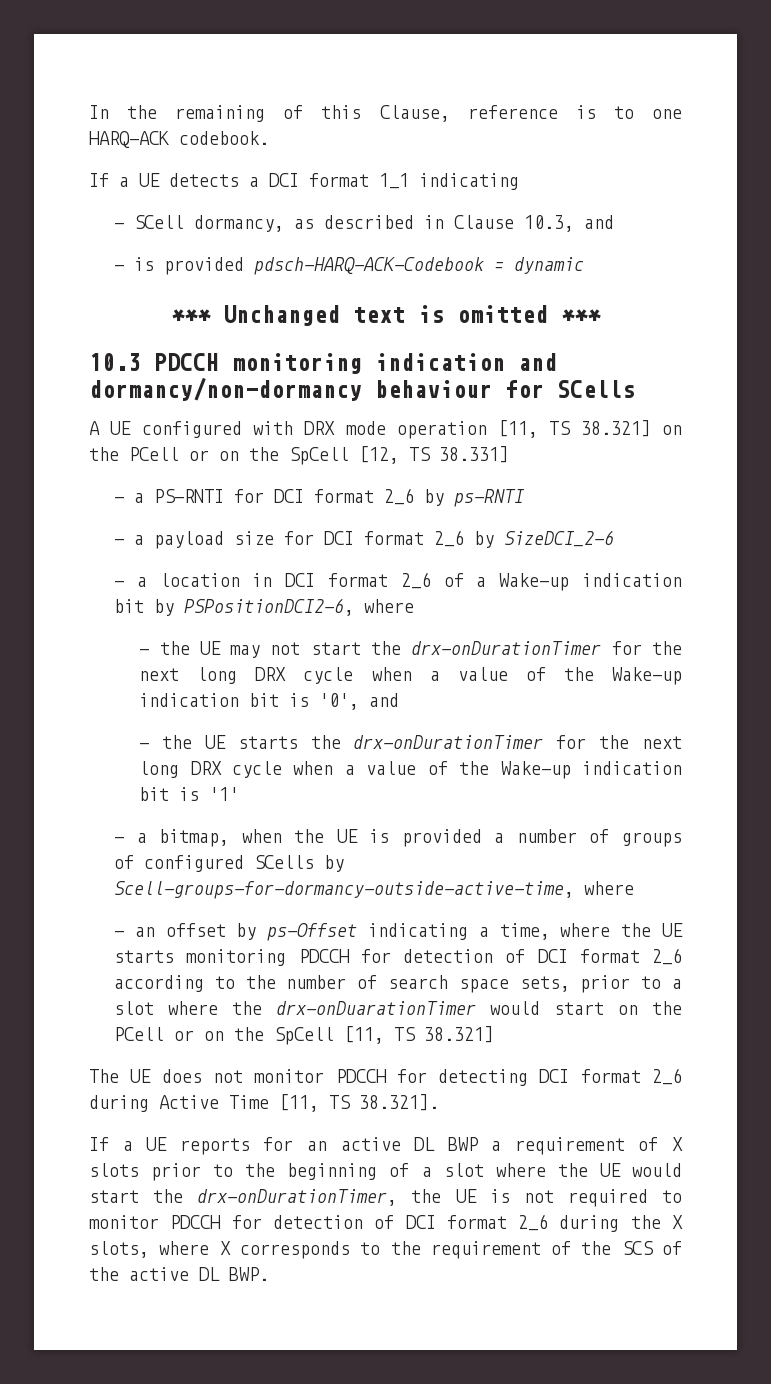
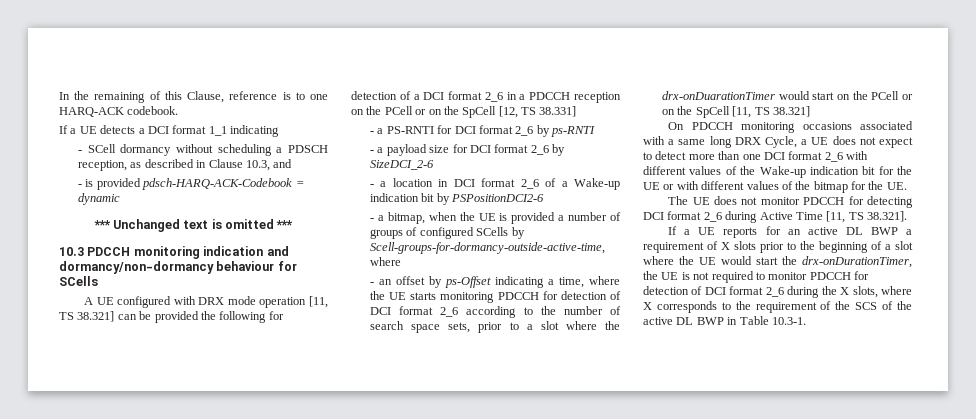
- - SCell dormancy, as described in Clause 10.3, and
+ - SCell dormancy without scheduling a PDSCH reception, as described in Clause 10.3, and
- A UE configured with DRX mode operation [11, TS 38.321] on the PCell or on the SpCell [12, TS 38.331]
+ A UE configured with DRX mode operation [11, TS 38.321] can be provided the following for detection of a DCI format 2_6 in a PDCCH reception on the PCell or on the SpCell [12, TS 38.331]
- - a location in DCI format 2_6 of a Wake-up indication bit by PSPositionDCI2-6, where
- - the UE may not start the drx-onDurationTimer for the next long DRX cycle when a value of the Wake-up indication bit is '0', and
- - the UE starts the drx-onDurationTimer for the next long DRX cycle when a value of the Wake-up indication bit is '1'
+ - a location in DCI format 2_6 of a Wake-up indication bit by PSPositionDCI2-6
+ On PDCCH monitoring occasions associated with a same long DRX Cycle, a UE does not expect to detect more than one DCI format 2_6 with different values of the Wake-up indication bit for the UE or with different values of the bitmap for the UE.
- If a UE reports for an active DL BWP a requirement of X slots prior to the beginning of a slot where the UE would start the drx-onDurationTimer, the UE is not required to monitor PDCCH for detection of DCI format 2_6 during the X slots, where X corresponds to the requirement of the SCS of the active DL BWP.
+ If a UE reports for an active DL BWP a requirement of X slots prior to the beginning of a slot where the UE would start the drx-onDurationTimer, the UE is not required to monitor PDCCH for detection of DCI format 2_6 during the X slots, where X corresponds to the requirement of the SCS of the active DL BWP in Table 10.3-1.

